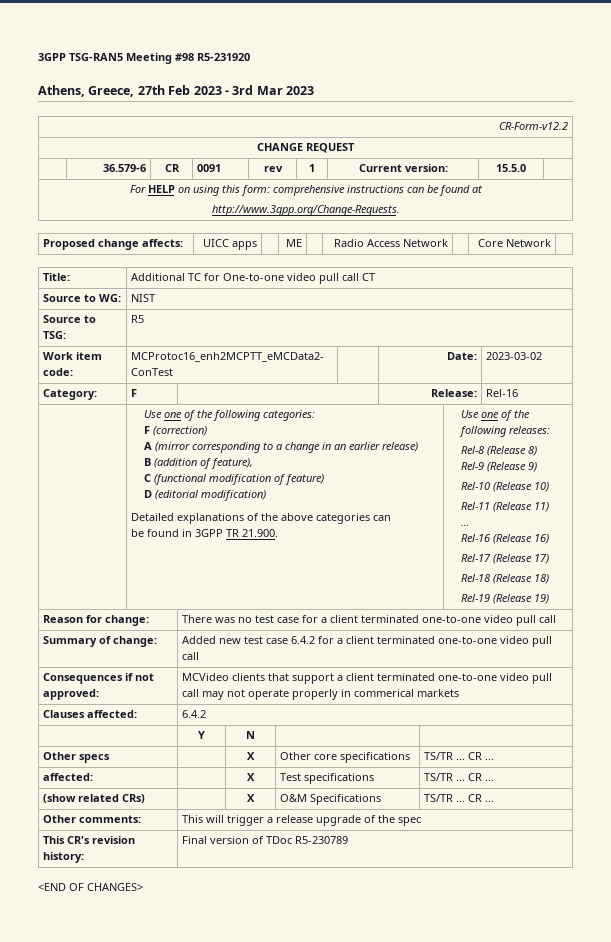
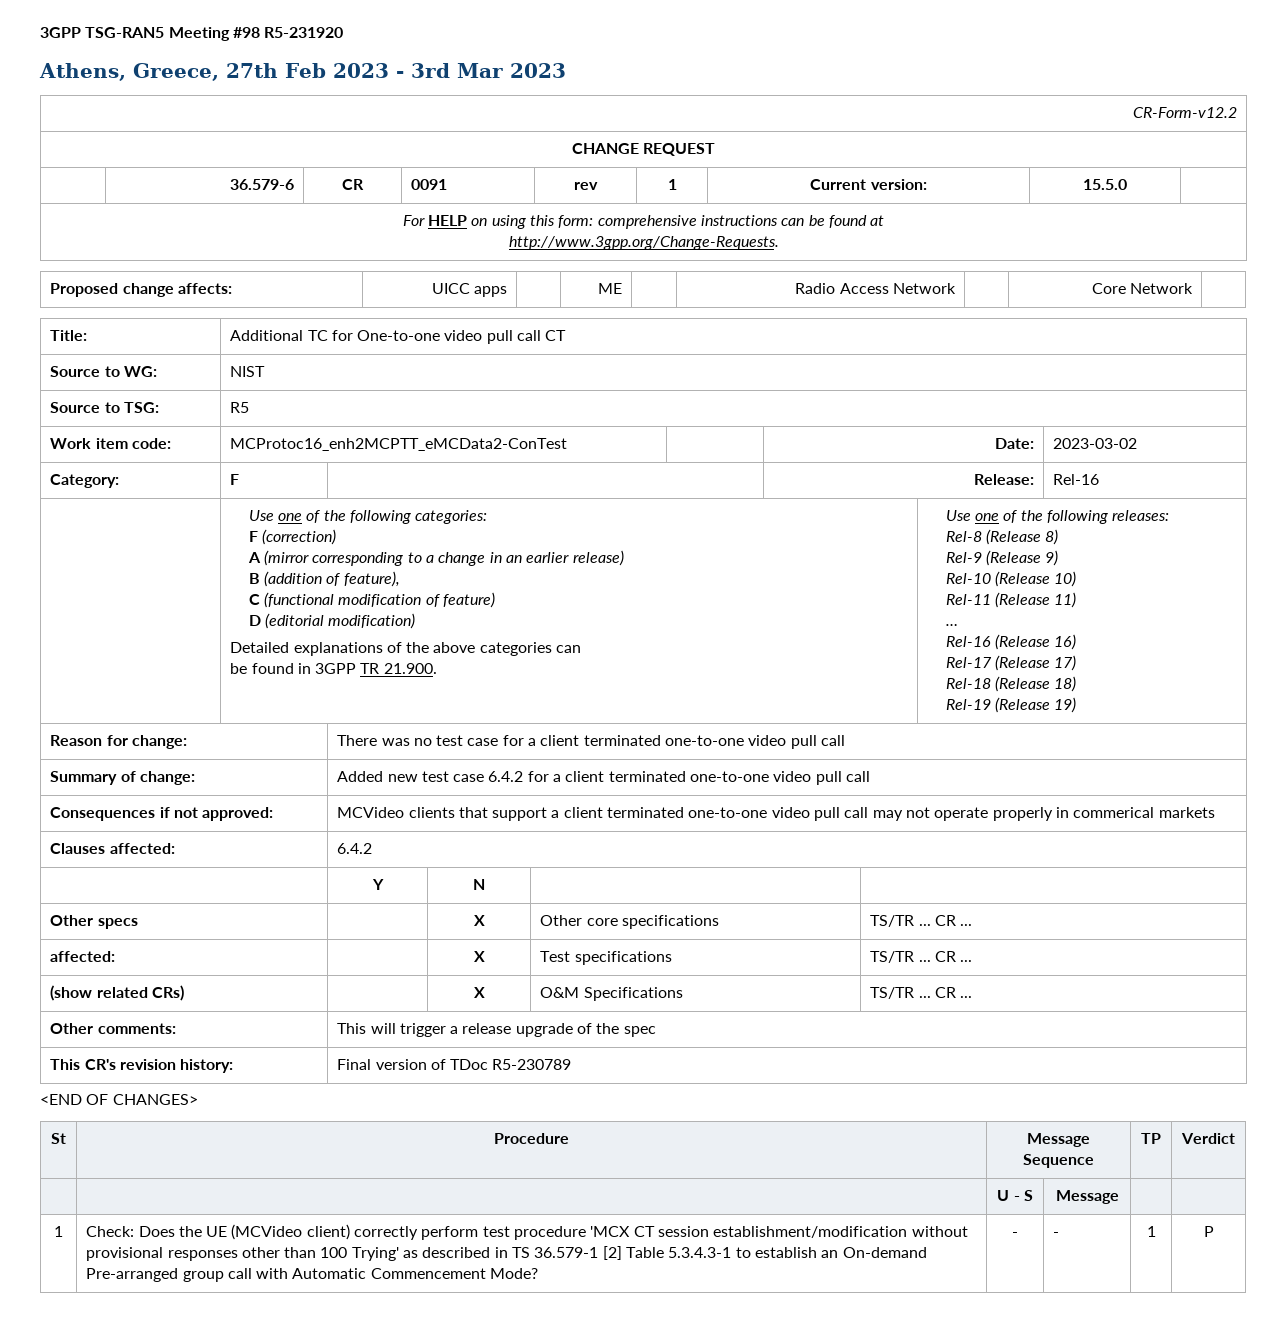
+ St | Procedure | Message Sequence | TP | Verdict
+ | | U - S | Message | |
+ 1 | Check: Does the UE (MCVideo client) correctly perform test procedure 'MCX CT session establishment/modification without provisional responses other than 100 Trying' as described in TS 36.579-1 [2] Table 5.3.4.3-1 to establish an On-demand Pre-arranged group call with Automatic Commencement Mode? | - | - | 1 | P

